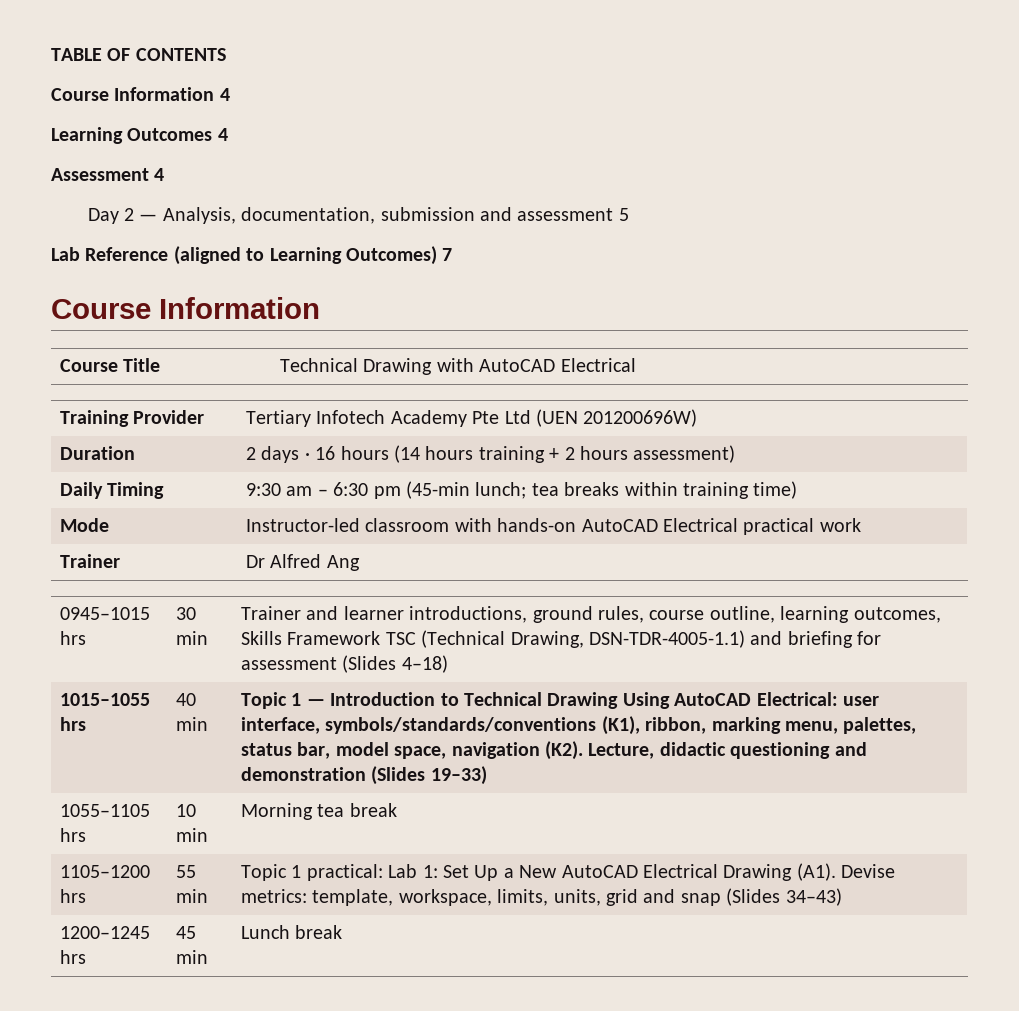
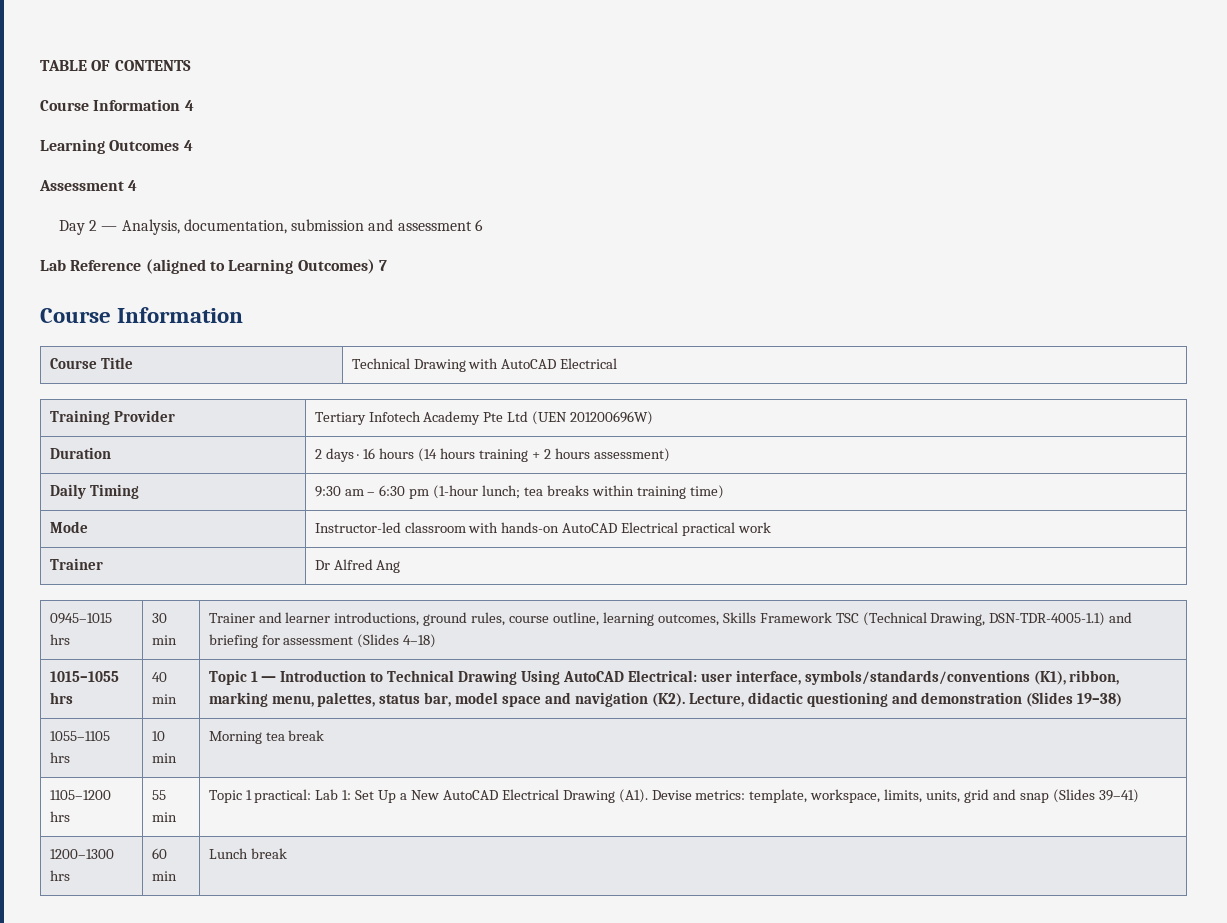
- Day 2 — Analysis, documentation, submission and assessment 5
+ Day 2 — Analysis, documentation, submission and assessment 6
- Daily Timing | 9:30 am – 6:30 pm (45-min lunch; tea breaks within training time)
+ Daily Timing | 9:30 am – 6:30 pm (1-hour lunch; tea breaks within training time)
- 1015–1055 hrs | 40 min | Topic 1 — Introduction to Technical Drawing Using AutoCAD Electrical: user interface, symbols/standards/conventions (K1), ribbon, marking menu, palettes, status bar, model space, navigation (K2). Lecture, didactic questioning and demonstration (Slides 19–33)
+ 1015–1055 hrs | 40 min | Topic 1 — Introduction to Technical Drawing Using AutoCAD Electrical: user interface, symbols/standards/conventions (K1), ribbon, marking menu, palettes, status bar, model space and navigation (K2). Lecture, didactic questioning and demonstration (Slides 19–38)
- 1105–1200 hrs | 55 min | Topic 1 practical: Lab 1: Set Up a New AutoCAD Electrical Drawing (A1). Devise metrics: template, workspace, limits, units, grid and snap (Slides 34–43)
- 1200–1245 hrs | 45 min | Lunch break
+ 1105–1200 hrs | 55 min | Topic 1 practical: Lab 1: Set Up a New AutoCAD Electrical Drawing (A1). Devise metrics: template, workspace, limits, units, grid and snap (Slides 39–41)
+ 1200–1300 hrs | 60 min | Lunch break

